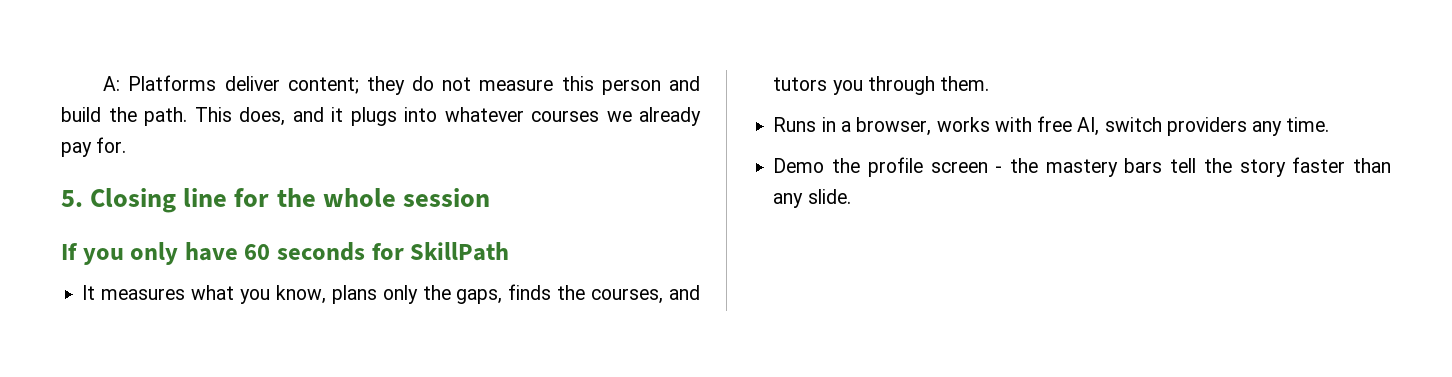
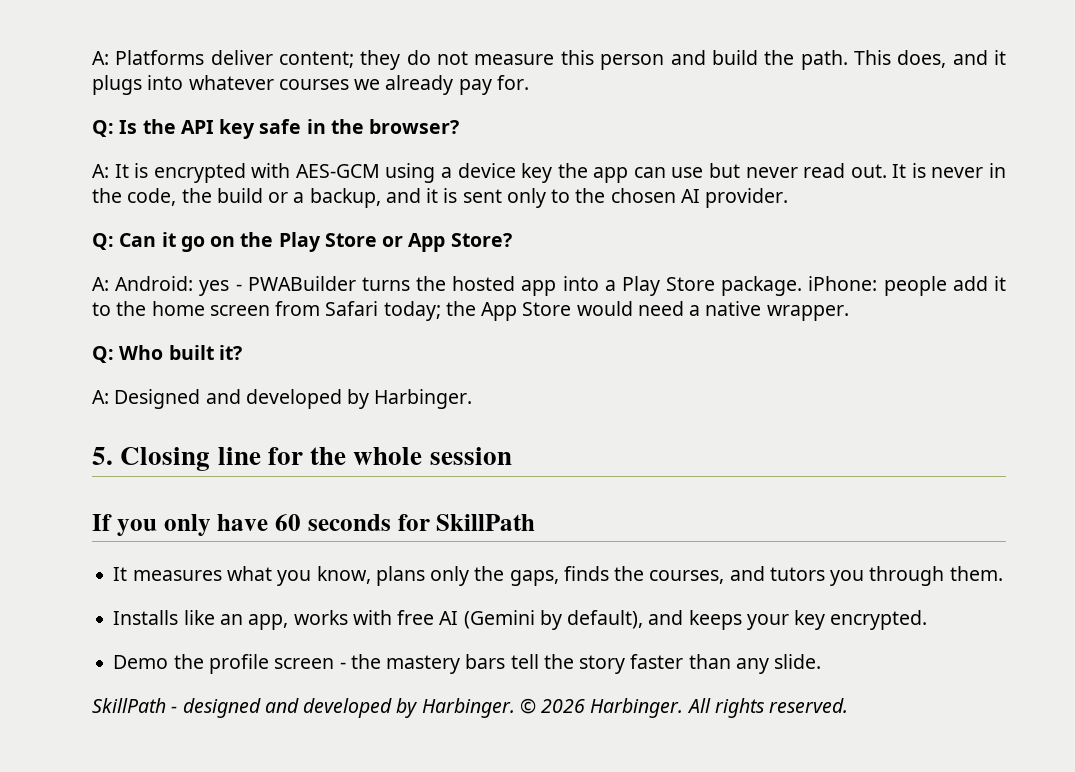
+ Q: Is the API key safe in the browser?
+ A: It is encrypted with AES-GCM using a device key the app can use but never read out. It is never in the code, the build or a backup, and it is sent only to the chosen AI provider.
+ Q: Can it go on the Play Store or App Store?
+ A: Android: yes - PWABuilder turns the hosted app into a Play Store package. iPhone: people add it to the home screen from Safari today; the App Store would need a native wrapper.
+ Q: Who built it?
+ A: Designed and developed by Harbinger.
- Runs in a browser, works with free AI, switch providers any time.
+ Installs like an app, works with free AI (Gemini by default), and keeps your key encrypted.
+ SkillPath - designed and developed by Harbinger. © 2026 Harbinger. All rights reserved.

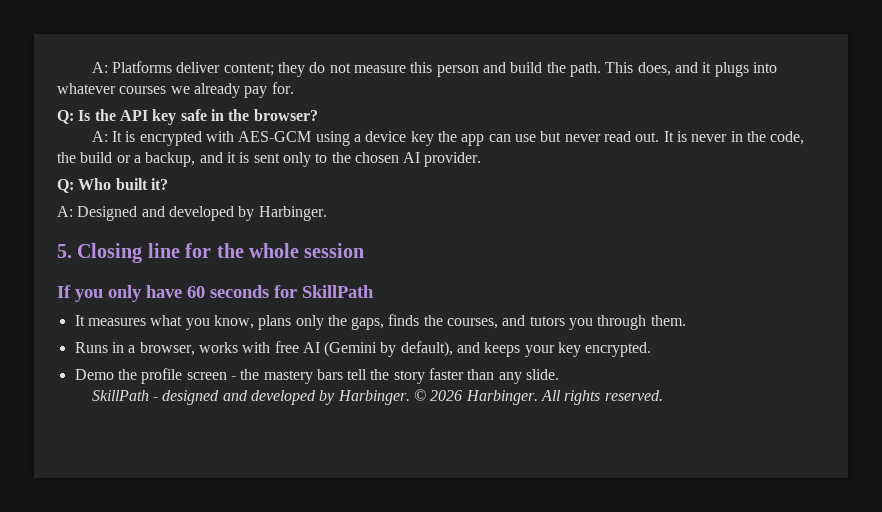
- Q: Can it go on the Play Store or App Store?
- A: Android: yes - PWABuilder turns the hosted app into a Play Store package. iPhone: people add it to the home screen from Safari today; the App Store would need a native wrapper.
- Installs like an app, works with free AI (Gemini by default), and keeps your key encrypted.
+ Runs in a browser, works with free AI (Gemini by default), and keeps your key encrypted.

